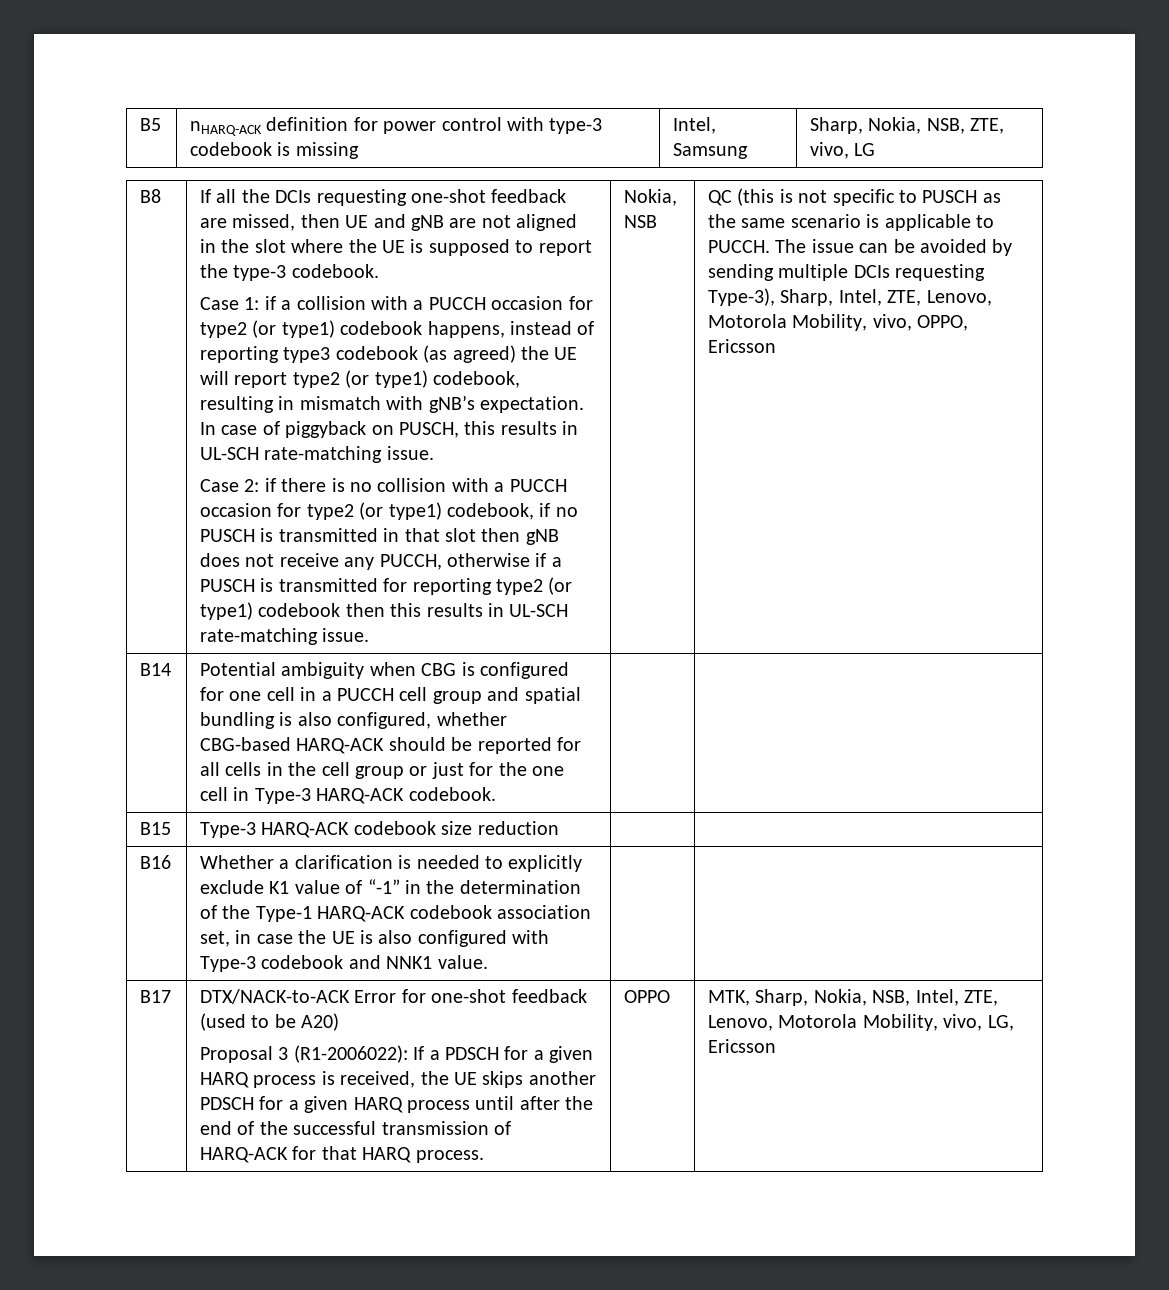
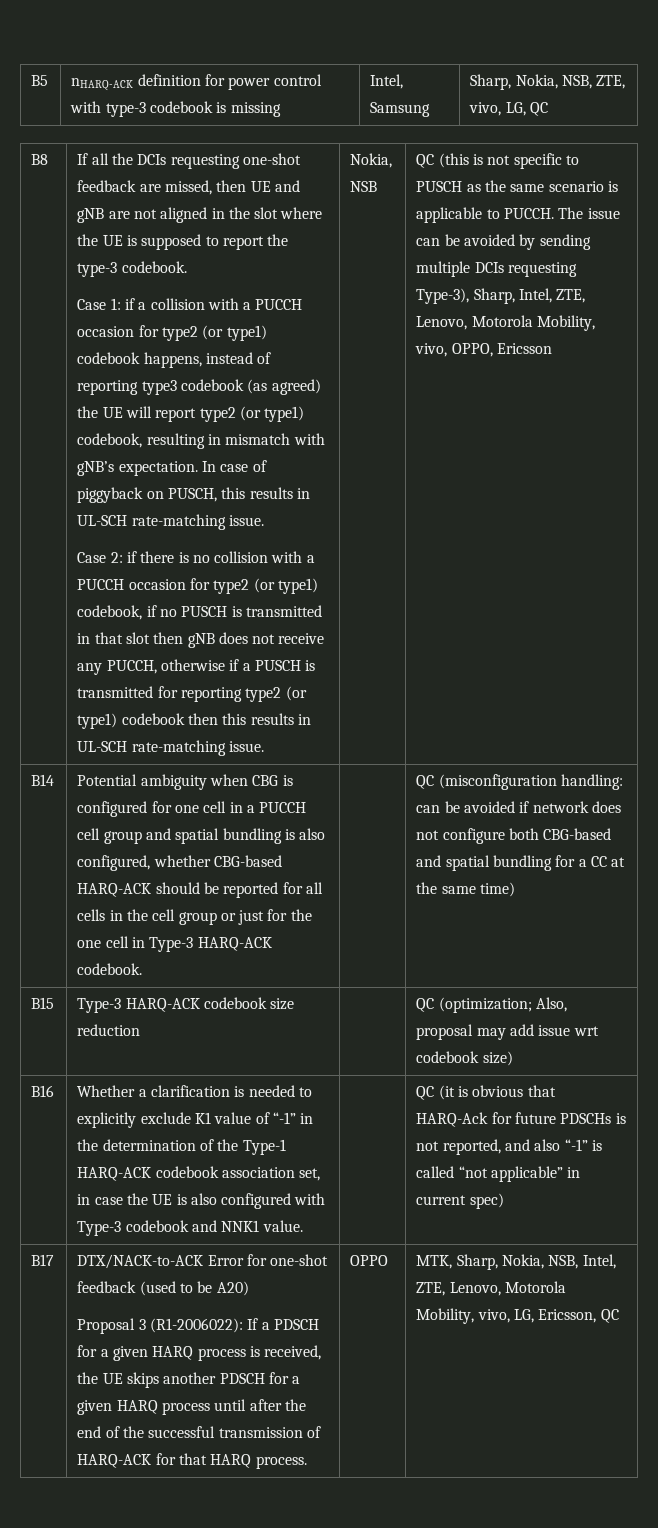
- B5 | nHARQ-ACK definition for power control with type-3 codebook is missing | Intel, Samsung | Sharp, Nokia, NSB, ZTE, vivo, LG
+ B5 | nHARQ-ACK definition for power control with type-3 codebook is missing | Intel, Samsung | Sharp, Nokia, NSB, ZTE, vivo, LG, QC
+ QC (misconfiguration handling: can be avoided if network does not configure both CBG-based and spatial bundling for a CC at the same time)
- B15 | Type-3 HARQ-ACK codebook size reduction | |
+ B15 | Type-3 HARQ-ACK codebook size reduction | | QC (optimization; Also, proposal may add issue wrt codebook size)
+ QC (it is obvious that HARQ-Ack for future PDSCHs is not reported, and also “-1” is called “not applicable” in current spec)
- MTK, Sharp, Nokia, NSB, Intel, ZTE, Lenovo, Motorola Mobility, vivo, LG, Ericsson
+ MTK, Sharp, Nokia, NSB, Intel, ZTE, Lenovo, Motorola Mobility, vivo, LG, Ericsson, QC

